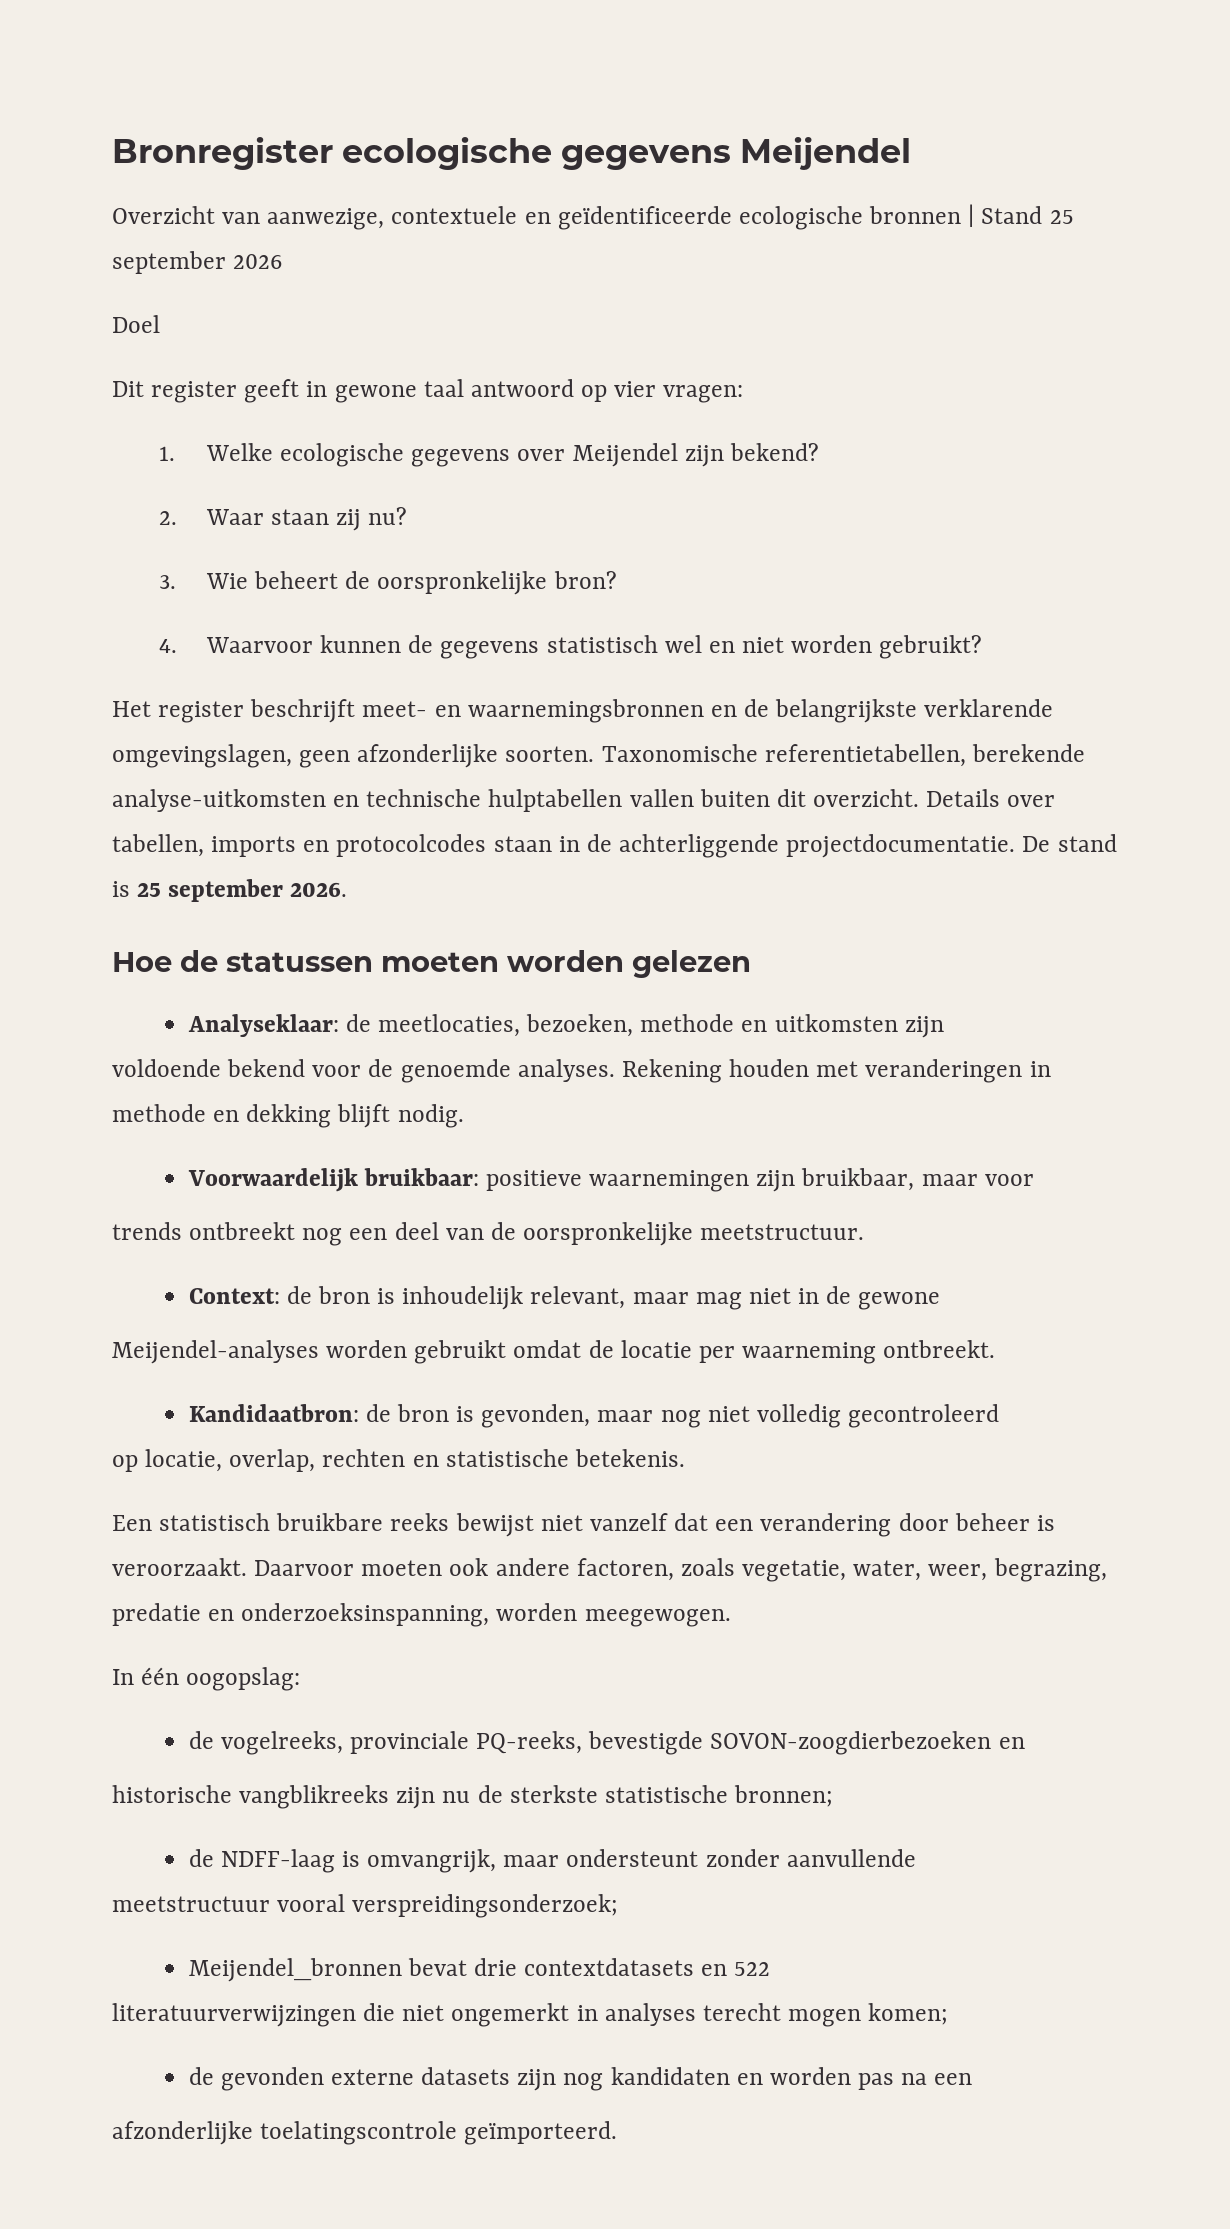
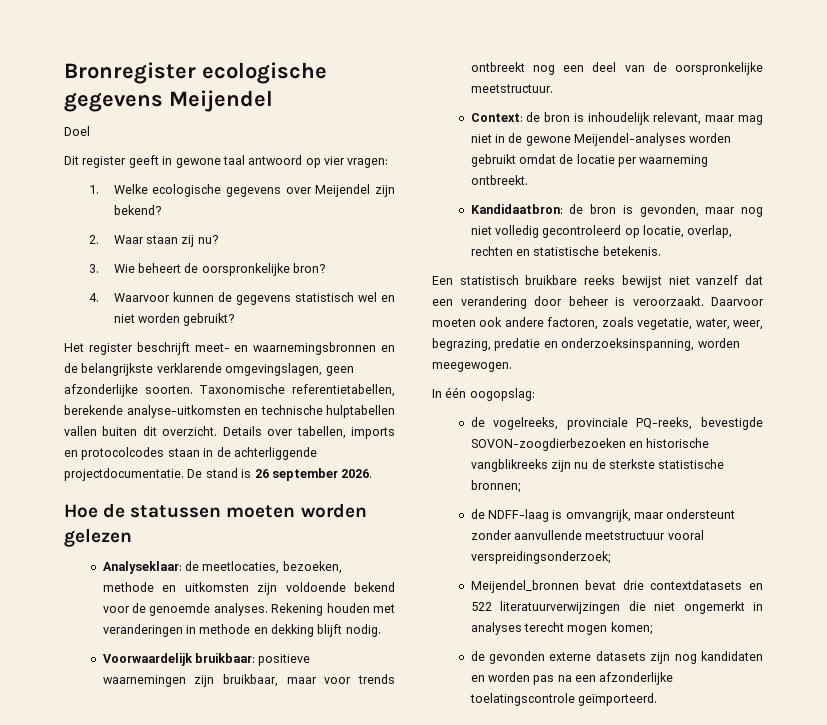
- Overzicht van aanwezige, contextuele en geïdentificeerde ecologische bronnen | Stand 25 september 2026
- De stand is 25 september 2026.
+ De stand is 26 september 2026.
- Analyseklaar: de meetlocaties, bezoeken, methode en uitkomsten zijn
- voldoende bekend voor de genoemde analyses.
+ Analyseklaar: de meetlocaties, bezoeken, methode en uitkomsten zijn voldoende bekend voor de genoemde analyses.
- Voorwaardelijk bruikbaar: positieve waarnemingen zijn bruikbaar, maar voor
- trends ontbreekt nog een deel van de oorspronkelijke meetstructuur.
+ Voorwaardelijk bruikbaar: positieve waarnemingen zijn bruikbaar, maar voor trends ontbreekt nog een deel van de oorspronkelijke meetstructuur.
- Context: de bron is inhoudelijk relevant, maar mag niet in de gewone
- Meijendel-analyses worden gebruikt omdat de locatie per waarneming ontbreekt.
+ Context: de bron is inhoudelijk relevant, maar mag niet in de gewone Meijendel-analyses worden gebruikt omdat de locatie per waarneming ontbreekt.
- Kandidaatbron: de bron is gevonden, maar nog niet volledig gecontroleerd
- op locatie, overlap, rechten en statistische betekenis.
+ Kandidaatbron: de bron is gevonden, maar nog niet volledig gecontroleerd op locatie, overlap, rechten en statistische betekenis.
- de vogelreeks, provinciale PQ-reeks, bevestigde SOVON-zoogdierbezoeken en
- historische vangblikreeks zijn nu de sterkste statistische bronnen;
+ de vogelreeks, provinciale PQ-reeks, bevestigde SOVON-zoogdierbezoeken en historische vangblikreeks zijn nu de sterkste statistische bronnen;
- de NDFF-laag is omvangrijk, maar ondersteunt zonder aanvullende
- meetstructuur vooral verspreidingsonderzoek;
+ de NDFF-laag is omvangrijk, maar ondersteunt zonder aanvullende meetstructuur vooral verspreidingsonderzoek;
- Meijendel_bronnen bevat drie contextdatasets en 522
- literatuurverwijzingen die niet ongemerkt in analyses terecht mogen komen;
+ Meijendel_bronnen bevat drie contextdatasets en 522 literatuurverwijzingen die niet ongemerkt in analyses terecht mogen komen;
- de gevonden externe datasets zijn nog kandidaten en worden pas na een
- afzonderlijke toelatingscontrole geïmporteerd.
+ de gevonden externe datasets zijn nog kandidaten en worden pas na een afzonderlijke toelatingscontrole geïmporteerd.

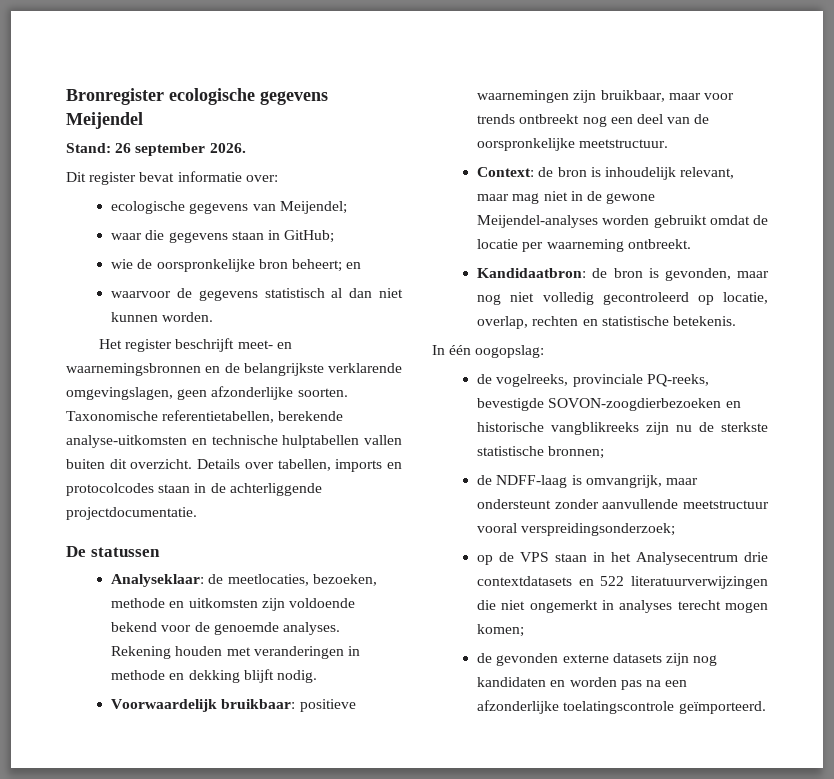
- Doel
- Dit register geeft in gewone taal antwoord op vier vragen:
- 1. Welke ecologische gegevens over Meijendel zijn bekend?
- 2. Waar staan zij nu?
- 3. Wie beheert de oorspronkelijke bron?
- 4. Waarvoor kunnen de gegevens statistisch wel en niet worden gebruikt?
+ Stand: 26 september 2026.
+ Dit register bevat informatie over:
+ ecologische gegevens van Meijendel;
+ waar die gegevens staan in GitHub;
+ wie de oorspronkelijke bron beheert; en
+ waarvoor de gegevens statistisch al dan niet kunnen worden.
- Details over tabellen, imports en protocolcodes staan in de achterliggende projectdocumentatie. De stand is 26 september 2026.
- Hoe de statussen moeten worden gelezen
+ Details over tabellen, imports en protocolcodes staan in de achterliggende projectdocumentatie.
+ De statussen
- Een statistisch bruikbare reeks bewijst niet vanzelf dat een verandering door beheer is veroorzaakt. Daarvoor moeten ook andere factoren, zoals vegetatie, water, weer, begrazing, predatie en onderzoeksinspanning, worden meegewogen.
- Meijendel_bronnen bevat drie contextdatasets en 522 literatuurverwijzingen die niet ongemerkt in analyses terecht mogen komen;
+ op de VPS staan in het Analysecentrum drie contextdatasets en 522 literatuurverwijzingen die niet ongemerkt in analyses terecht mogen komen;

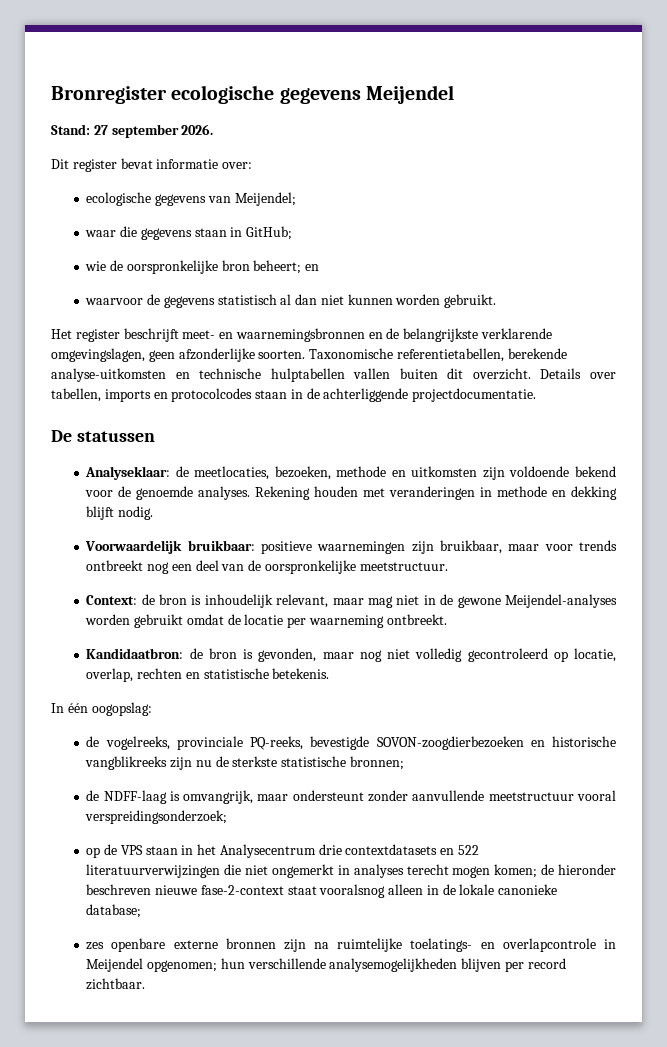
- Stand: 26 september 2026.
+ Stand: 27 september 2026.
- waarvoor de gegevens statistisch al dan niet kunnen worden.
+ waarvoor de gegevens statistisch al dan niet kunnen worden gebruikt.
- op de VPS staan in het Analysecentrum drie contextdatasets en 522 literatuurverwijzingen die niet ongemerkt in analyses terecht mogen komen;
- de gevonden externe datasets zijn nog kandidaten en worden pas na een afzonderlijke toelatingscontrole geïmporteerd.
+ op de VPS staan in het Analysecentrum drie contextdatasets en 522 literatuurverwijzingen die niet ongemerkt in analyses terecht mogen komen; de hieronder beschreven nieuwe fase-2-context staat vooralsnog alleen in de lokale canonieke database;
+ zes openbare externe bronnen zijn na ruimtelijke toelatings- en overlapcontrole in Meijendel opgenomen; hun verschillende analysemogelijkheden blijven per record zichtbaar.

